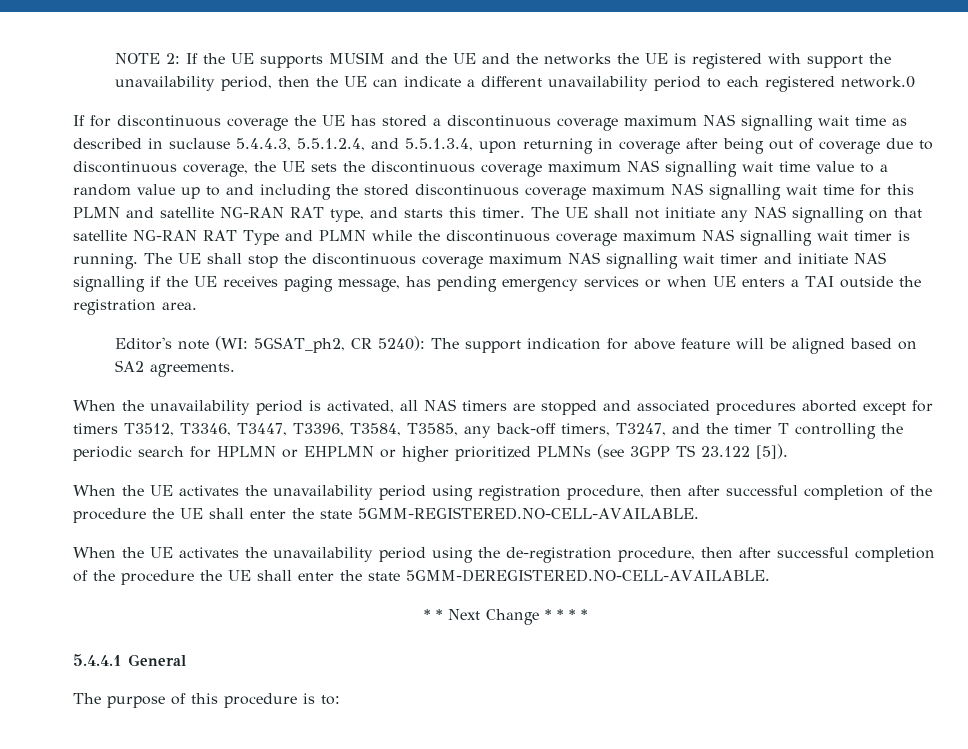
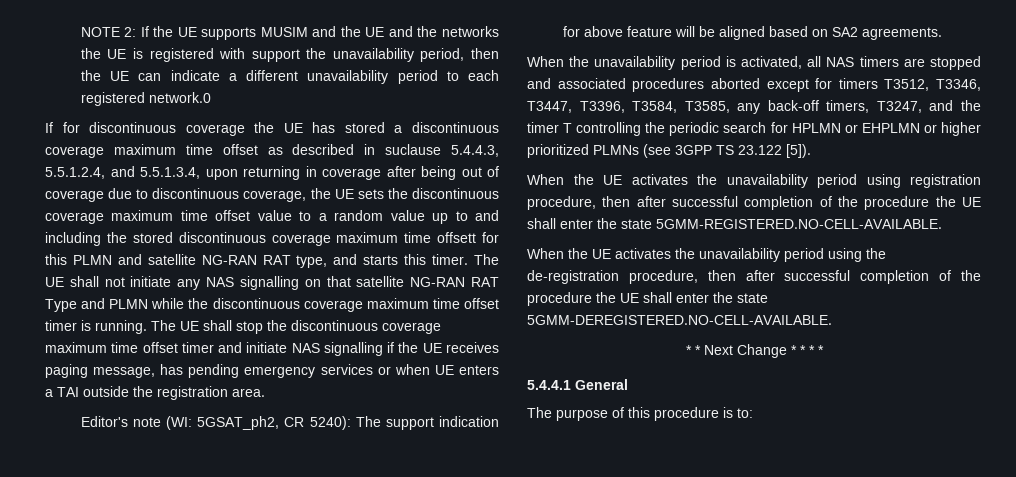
- If for discontinuous coverage the UE has stored a discontinuous coverage maximum NAS signalling wait time as described in suclause 5.4.4.3, 5.5.1.2.4, and 5.5.1.3.4, upon returning in coverage after being out of coverage due to discontinuous coverage, the UE sets the discontinuous coverage maximum NAS signalling wait time value to a random value up to and including the stored discontinuous coverage maximum NAS signalling wait time for this PLMN and satellite NG-RAN RAT type, and starts this timer.
+ If for discontinuous coverage the UE has stored a discontinuous coverage maximum time offset as described in suclause 5.4.4.3, 5.5.1.2.4, and 5.5.1.3.4, upon returning in coverage after being out of coverage due to discontinuous coverage, the UE sets the discontinuous coverage maximum time offset value to a random value up to and including the stored discontinuous coverage maximum time offsett for this PLMN and satellite NG-RAN RAT type, and starts this timer.
- The UE shall not initiate any NAS signalling on that satellite NG-RAN RAT Type and PLMN while the discontinuous coverage maximum NAS signalling wait timer is running.
+ The UE shall not initiate any NAS signalling on that satellite NG-RAN RAT Type and PLMN while the discontinuous coverage maximum time offset timer is running.
- The UE shall stop the discontinuous coverage maximum NAS signalling wait timer and initiate NAS signalling if the UE receives paging message, has pending emergency services or when UE enters a TAI outside the registration area.
+ The UE shall stop the discontinuous coverage maximum time offset timer and initiate NAS signalling if the UE receives paging message, has pending emergency services or when UE enters a TAI outside the registration area.

